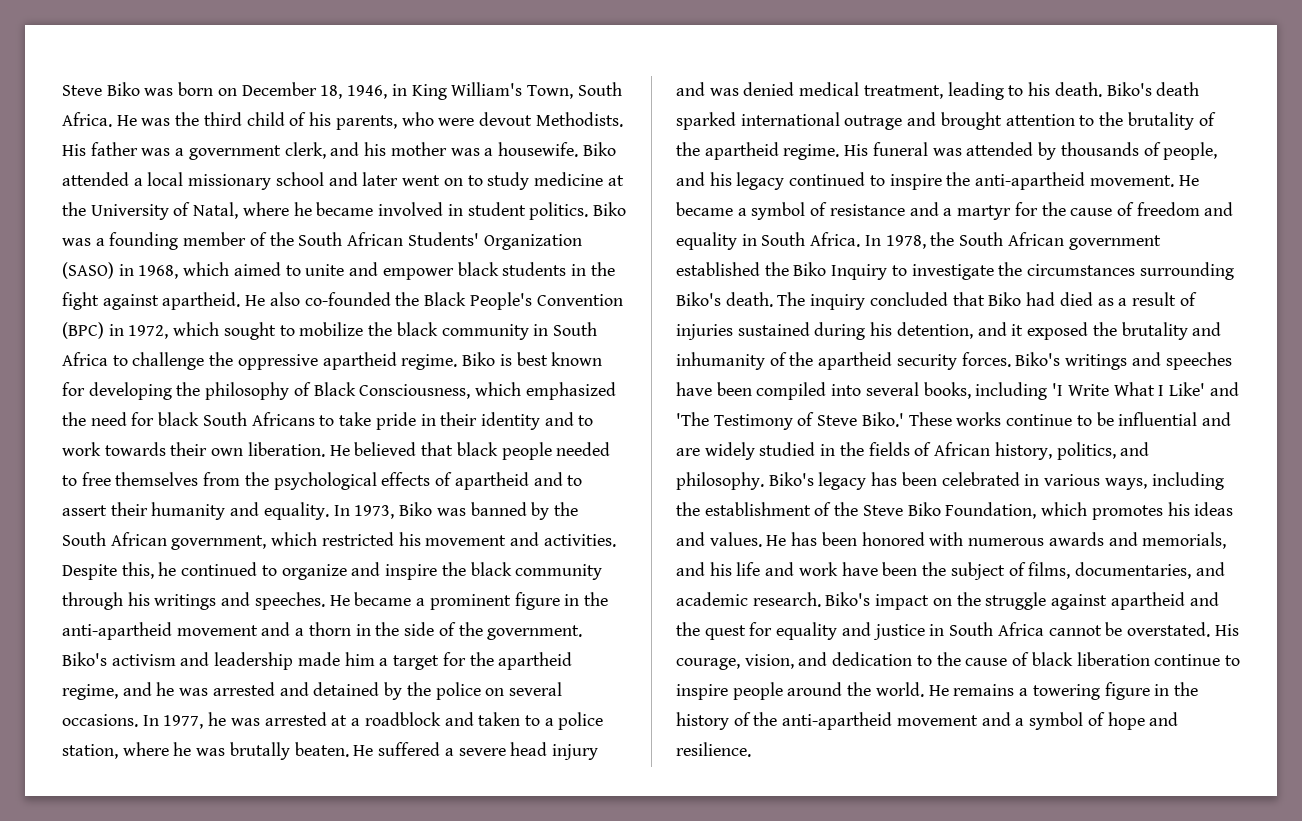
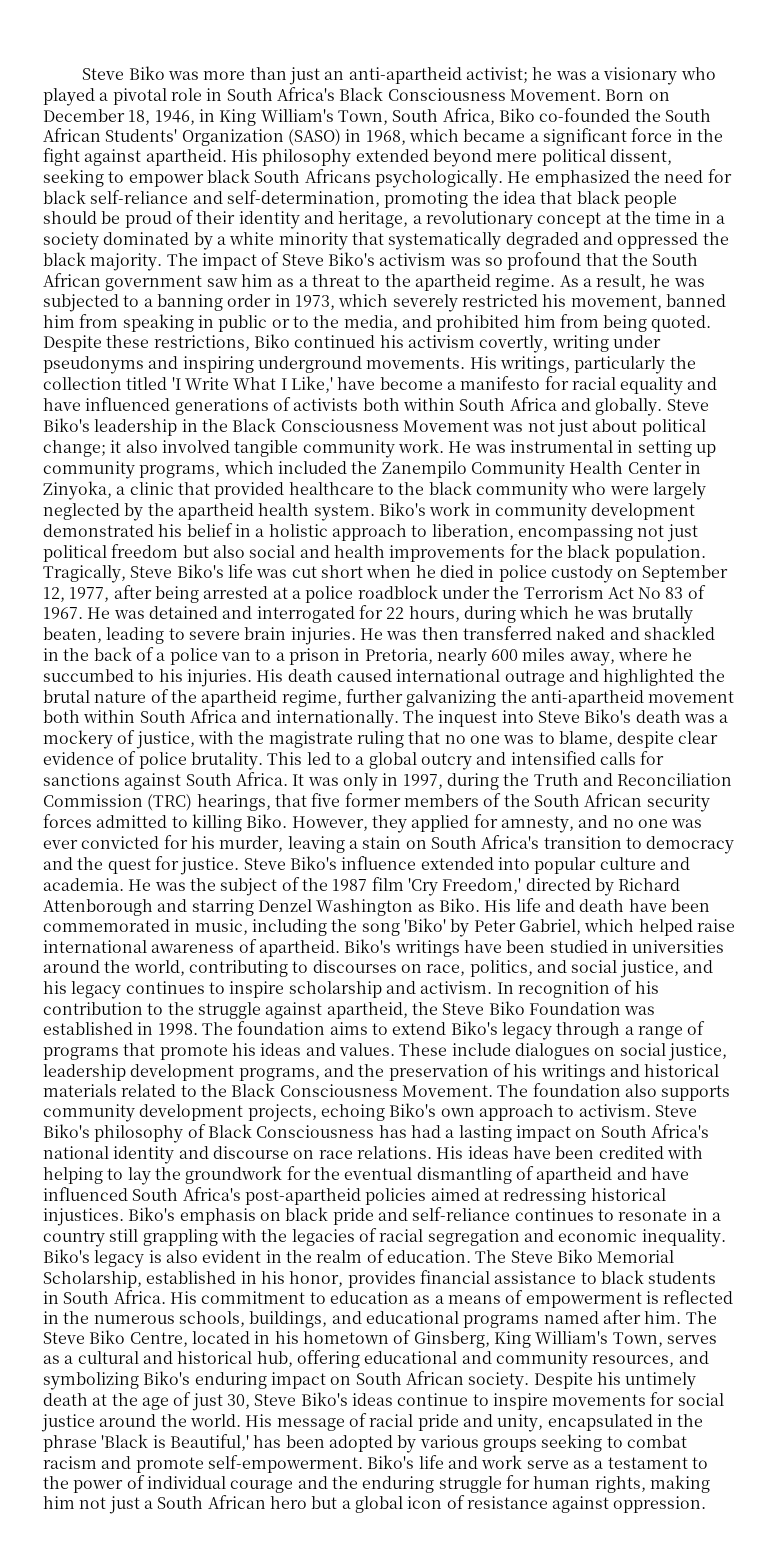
- Steve Biko was born on December 18, 1946, in King William's Town, South Africa. He was the third child of his parents, who were devout Methodists. His father was a government clerk, and his mother was a housewife. Biko attended a local missionary school and later went on to study medicine at the University of Natal, where he became involved in student politics. Biko was a founding member of the South African Students' Organization (SASO) in 1968, which aimed to unite and empower black students in the fight against apartheid.
+ Steve Biko was more than just an anti-apartheid activist; he was a visionary who played a pivotal role in South Africa's Black Consciousness Movement. Born on December 18, 1946, in King William's Town, South Africa, Biko co-founded the South African Students' Organization (SASO) in 1968, which became a significant force in the fight against apartheid.
- He also co-founded the Black People's Convention (BPC) in 1972, which sought to mobilize the black community in South Africa to challenge the oppressive apartheid regime. Biko is best known for developing the philosophy of Black Consciousness, which emphasized the need for black South Africans to take pride in their identity and to work towards their own liberation. He believed that black people needed to free themselves from the psychological effects of apartheid and to assert their humanity and equality. In 1973, Biko was banned by the South African government, which restricted his movement and activities. Despite this, he continued to organize and inspire the black community through his writings and speeches. He became a prominent figure in the anti-apartheid movement and a thorn in the side of the government. Biko's activism and leadership made him a target for the apartheid regime, and he was arrested and detained by the police on several occasions. In 1977, he was arrested at a roadblock and taken to a police station, where he was brutally beaten. He suffered a severe head injury and was denied medical treatment, leading to his death. Biko's death sparked international outrage and brought attention to the brutality of the apartheid regime. His funeral was attended by thousands of people, and his legacy continued to inspire the anti-apartheid movement. He became a symbol of resistance and a martyr for the cause of freedom and equality in South Africa. In 1978, the South African government established the Biko Inquiry to investigate the circumstances surrounding Biko's death. The inquiry concluded that Biko had died as a result of injuries sustained during his detention, and it exposed the brutality and inhumanity of the apartheid security forces. Biko's writings and speeches have been compiled into several books, including 'I Write What I Like' and 'The Testimony of Steve Biko.' These works continue to be influential and are widely studied in the fields of African history, politics, and philosophy. Biko's legacy has been celebrated in various ways, including the establishment of the Steve Biko Foundation, which promotes his ideas and values. He has been honored with numerous awards and memorials, and his life and work have been the subject of films, documentaries, and academic research. Biko's impact on the struggle against apartheid and the quest for equality and justice in South Africa cannot be overstated. His courage, vision, and dedication to the cause of black liberation continue to inspire people around the world. He remains a towering figure in the history of the anti-apartheid movement and a symbol of hope and resilience.
+ His philosophy extended beyond mere political dissent, seeking to empower black South Africans psychologically. He emphasized the need for black self-reliance and self-determination, promoting the idea that black people should be proud of their identity and heritage, a revolutionary concept at the time in a society dominated by a white minority that systematically degraded and oppressed the black majority. The impact of Steve Biko's activism was so profound that the South African government saw him as a threat to the apartheid regime. As a result, he was subjected to a banning order in 1973, which severely restricted his movement, banned him from speaking in public or to the media, and prohibited him from being quoted. Despite these restrictions, Biko continued his activism covertly, writing under pseudonyms and inspiring underground movements. His writings, particularly the collection titled 'I Write What I Like,' have become a manifesto for racial equality and have influenced generations of activists both within South Africa and globally. Steve Biko's leadership in the Black Consciousness Movement was not just about political change; it also involved tangible community work. He was instrumental in setting up community programs, which included the Zanempilo Community Health Center in Zinyoka, a clinic that provided healthcare to the black community who were largely neglected by the apartheid health system. Biko's work in community development demonstrated his belief in a holistic approach to liberation, encompassing not just political freedom but also social and health improvements for the black population. Tragically, Steve Biko's life was cut short when he died in police custody on September 12, 1977, after being arrested at a police roadblock under the Terrorism Act No 83 of 1967. He was detained and interrogated for 22 hours, during which he was brutally beaten, leading to severe brain injuries. He was then transferred naked and shackled in the back of a police van to a prison in Pretoria, nearly 600 miles away, where he succumbed to his injuries. His death caused international outrage and highlighted the brutal nature of the apartheid regime, further galvanizing the anti-apartheid movement both within South Africa and internationally. The inquest into Steve Biko's death was a mockery of justice, with the magistrate ruling that no one was to blame, despite clear evidence of police brutality. This led to a global outcry and intensified calls for sanctions against South Africa. It was only in 1997, during the Truth and Reconciliation Commission (TRC) hearings, that five former members of the South African security forces admitted to killing Biko. However, they applied for amnesty, and no one was ever convicted for his murder, leaving a stain on South Africa's transition to democracy and the quest for justice. Steve Biko's influence extended into popular culture and academia. He was the subject of the 1987 film 'Cry Freedom,' directed by Richard Attenborough and starring Denzel Washington as Biko. His life and death have been commemorated in music, including the song 'Biko' by Peter Gabriel, which helped raise international awareness of apartheid. Biko's writings have been studied in universities around the world, contributing to discourses on race, politics, and social justice, and his legacy continues to inspire scholarship and activism. In recognition of his contribution to the struggle against apartheid, the Steve Biko Foundation was established in 1998. The foundation aims to extend Biko's legacy through a range of programs that promote his ideas and values. These include dialogues on social justice, leadership development programs, and the preservation of his writings and historical materials related to the Black Consciousness Movement. The foundation also supports community development projects, echoing Biko's own approach to activism. Steve Biko's philosophy of Black Consciousness has had a lasting impact on South Africa's national identity and discourse on race relations. His ideas have been credited with helping to lay the groundwork for the eventual dismantling of apartheid and have influenced South Africa's post-apartheid policies aimed at redressing historical injustices. Biko's emphasis on black pride and self-reliance continues to resonate in a country still grappling with the legacies of racial segregation and economic inequality. Biko's legacy is also evident in the realm of education. The Steve Biko Memorial Scholarship, established in his honor, provides financial assistance to black students in South Africa. His commitment to education as a means of empowerment is reflected in the numerous schools, buildings, and educational programs named after him. The Steve Biko Centre, located in his hometown of Ginsberg, King William's Town, serves as a cultural and historical hub, offering educational and community resources, and symbolizing Biko's enduring impact on South African society. Despite his untimely death at the age of just 30, Steve Biko's ideas continue to inspire movements for social justice around the world. His message of racial pride and unity, encapsulated in the phrase 'Black is Beautiful,' has been adopted by various groups seeking to combat racism and promote self-empowerment. Biko's life and work serve as a testament to the power of individual courage and the enduring struggle for human rights, making him not just a South African hero but a global icon of resistance against oppression.

